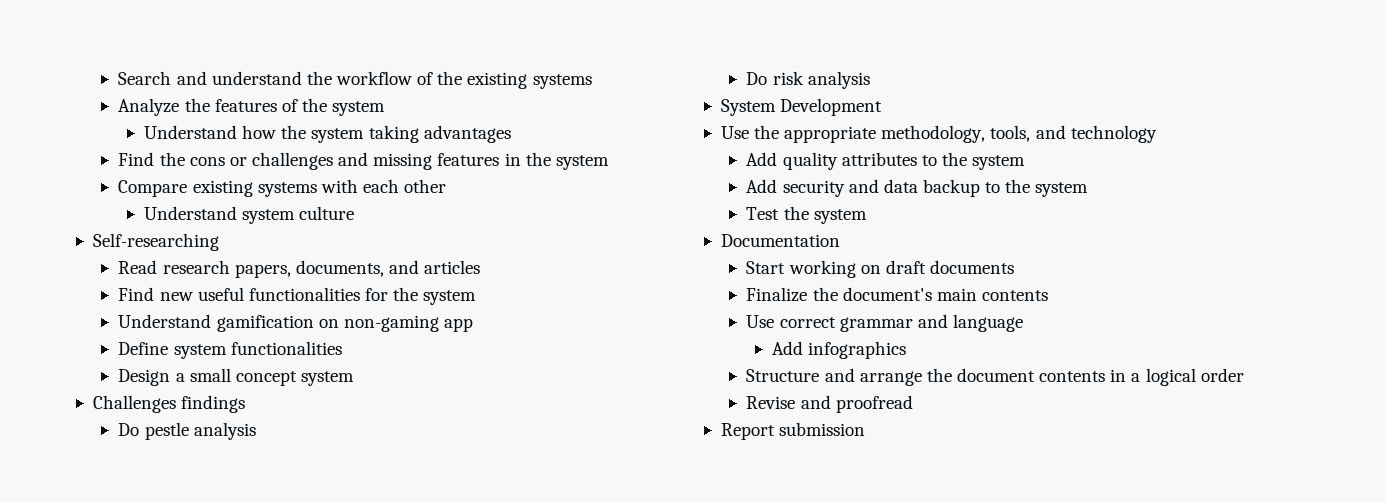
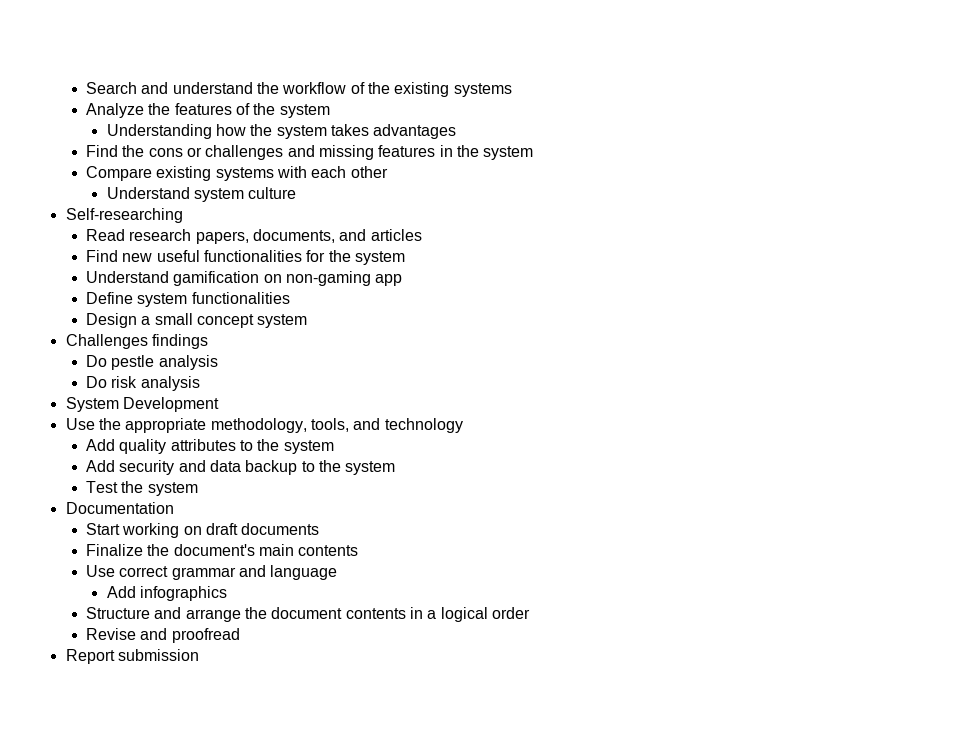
- Understand how the system taking advantages
+ Understanding how the system takes advantages

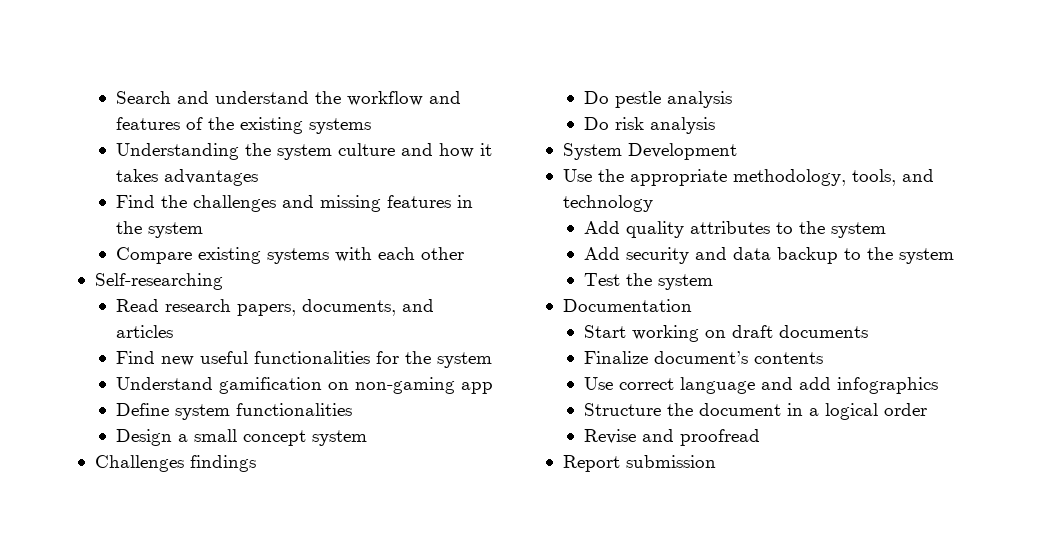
- Search and understand the workflow of the existing systems
+ Search and understand the workflow and features of the existing systems
- Analyze the features of the system
- Understanding how the system takes advantages
+ Understanding the system culture and how it takes advantages
- Find the cons or challenges and missing features in the system
+ Find the challenges and missing features in the system
- Understand system culture
- Finalize the document's main contents
+ Finalize document’s contents
- Use correct grammar and language
- Add infographics
+ Use correct language and add infographics
- Structure and arrange the document contents in a logical order
+ Structure the document in a logical order

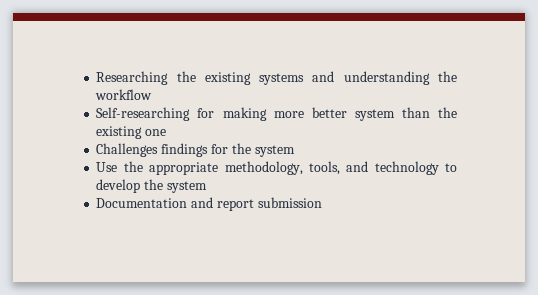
- Search and understand the workflow and features of the existing systems
- Understanding the system culture and how it takes advantages
- Find the challenges and missing features in the system
- Compare existing systems with each other
- Self-researching
- Read research papers, documents, and articles
- Find new useful functionalities for the system
- Understand gamification on non-gaming app
- Define system functionalities
- Design a small concept system
- Challenges findings
- Do pestle analysis
- Do risk analysis
- System Development
+ Researching the existing systems and understanding the workflow
+ Self-researching for making more better system than the existing one
+ Challenges findings for the system
- Use the appropriate methodology, tools, and technology
- Add quality attributes to the system
- Add security and data backup to the system
- Test the system
- Documentation
- Start working on draft documents
- Finalize document’s contents
- Use correct language and add infographics
- Structure the document in a logical order
- Revise and proofread
- Report submission
+ Use the appropriate methodology, tools, and technology to develop the system
+ Documentation and report submission

